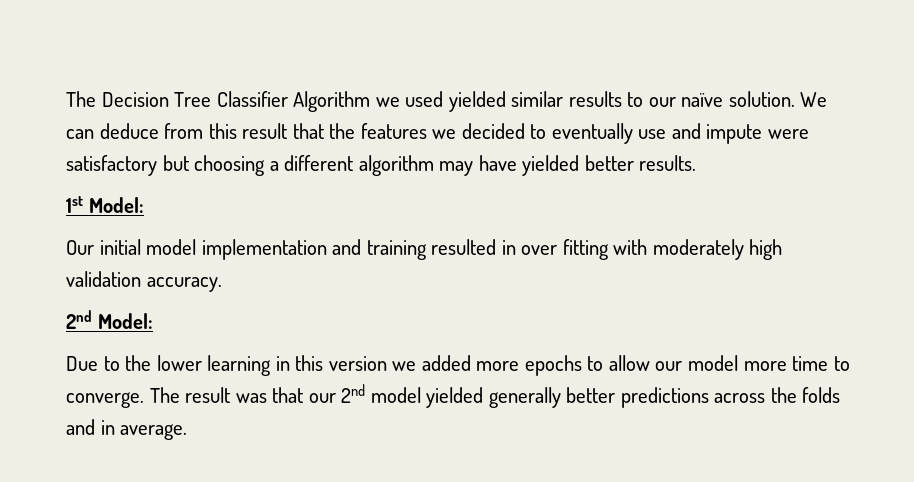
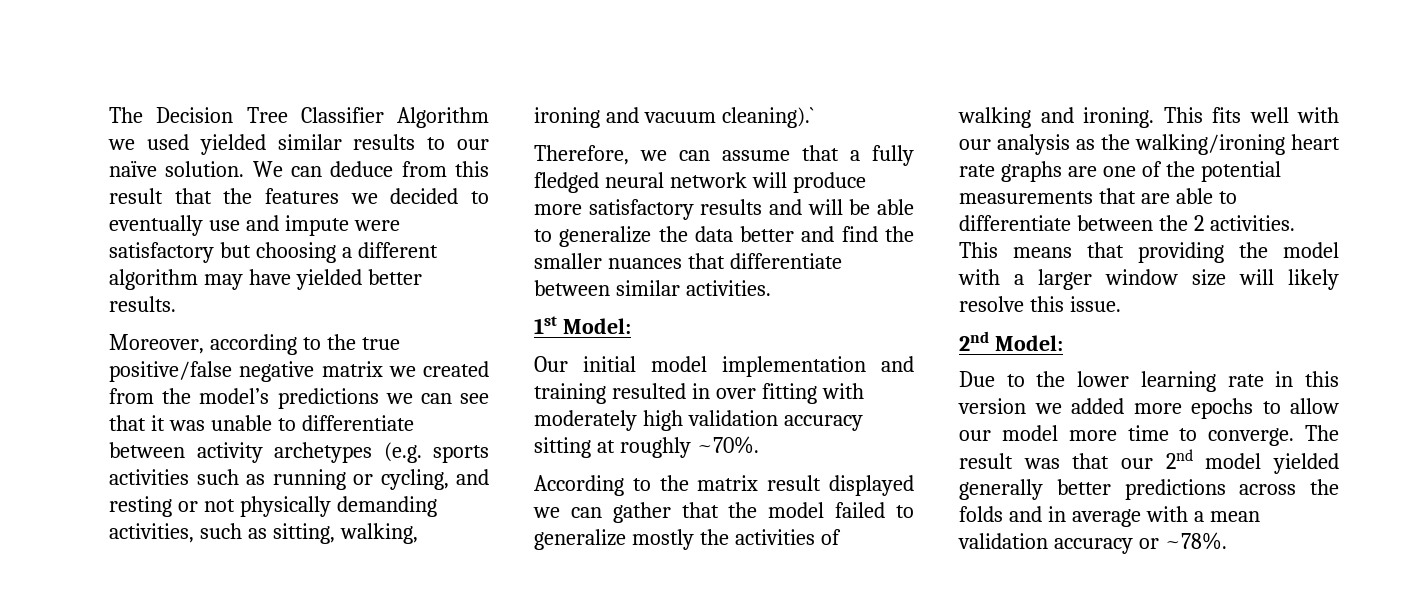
+ Moreover, according to the true positive/false negative matrix we created from the model’s predictions we can see that it was unable to differentiate between activity archetypes (e.g. sports activities such as running or cycling, and resting or not physically demanding activities, such as sitting, walking, ironing and vacuum cleaning).`
+ Therefore, we can assume that a fully fledged neural network will produce more satisfactory results and will be able to generalize the data better and find the smaller nuances that differentiate between similar activities.
- Our initial model implementation and training resulted in over fitting with moderately high validation accuracy.
+ Our initial model implementation and training resulted in over fitting with moderately high validation accuracy sitting at roughly ~70%.
+ According to the matrix result displayed we can gather that the model failed to generalize mostly the activities of walking and ironing. This fits well with our analysis as the walking/ironing heart rate graphs are one of the potential measurements that are able to differentiate between the 2 activities. This means that providing the model with a larger window size will likely resolve this issue.
- Due to the lower learning in this version we added more epochs to allow our model more time to converge.
+ Due to the lower learning rate in this version we added more epochs to allow our model more time to converge.
- The result was that our 2nd model yielded generally better predictions across the folds and in average.
+ The result was that our 2nd model yielded generally better predictions across the folds and in average with a mean validation accuracy or ~78%.

